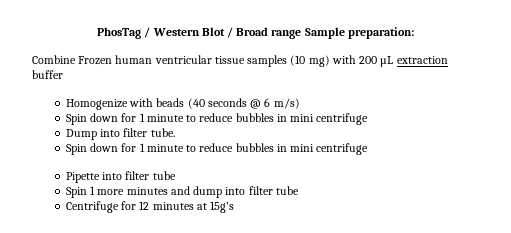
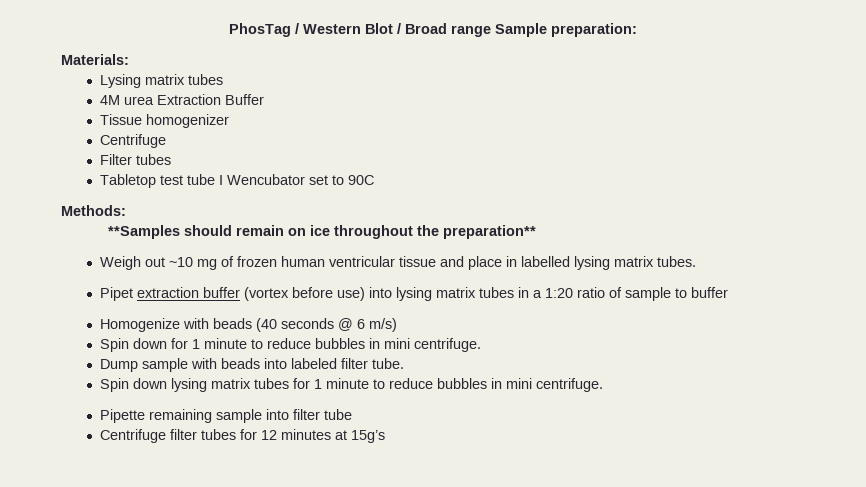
- Combine Frozen human ventricular tissue samples (10 mg) with 200 µL extraction buffer
+ Materials:
+ Lysing matrix tubes
+ 4M urea Extraction Buffer
+ Tissue homogenizer
+ Centrifuge
+ Filter tubes
+ Tabletop test tube I Wencubator set to 90C
+ Methods:
+ **Samples should remain on ice throughout the preparation**
+ Weigh out ~10 mg of frozen human ventricular tissue and place in labelled lysing matrix tubes.
+ Pipet extraction buffer (vortex before use) into lysing matrix tubes in a 1:20 ratio of sample to buffer
  Homogenize with beads (40 seconds @ 6 m/s)
- Spin down for 1 minute to reduce bubbles in mini centrifuge
+ Spin down for 1 minute to reduce bubbles in mini centrifuge.
- Dump into filter tube.
- Spin down for 1 minute to reduce bubbles in mini centrifuge
+ Dump sample with beads into labeled filter tube.
+ Spin down lysing matrix tubes for 1 minute to reduce bubbles in mini centrifuge.
- Pipette into filter tube
- Spin 1 more minutes and dump into filter tube
+ Pipette remaining sample into filter tube
- Centrifuge for 12 minutes at 15g’s
+ Centrifuge filter tubes for 12 minutes at 15g’s

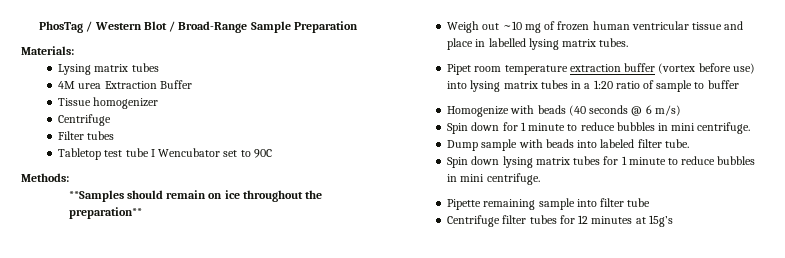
- PhosTag / Western Blot / Broad range Sample preparation:
+ PhosTag / Western Blot / Broad-Range Sample Preparation
- Pipet extraction buffer (vortex before use) into lysing matrix tubes in a 1:20 ratio of sample to buffer
+ Pipet room temperature extraction buffer (vortex before use) into lysing matrix tubes in a 1:20 ratio of sample to buffer

